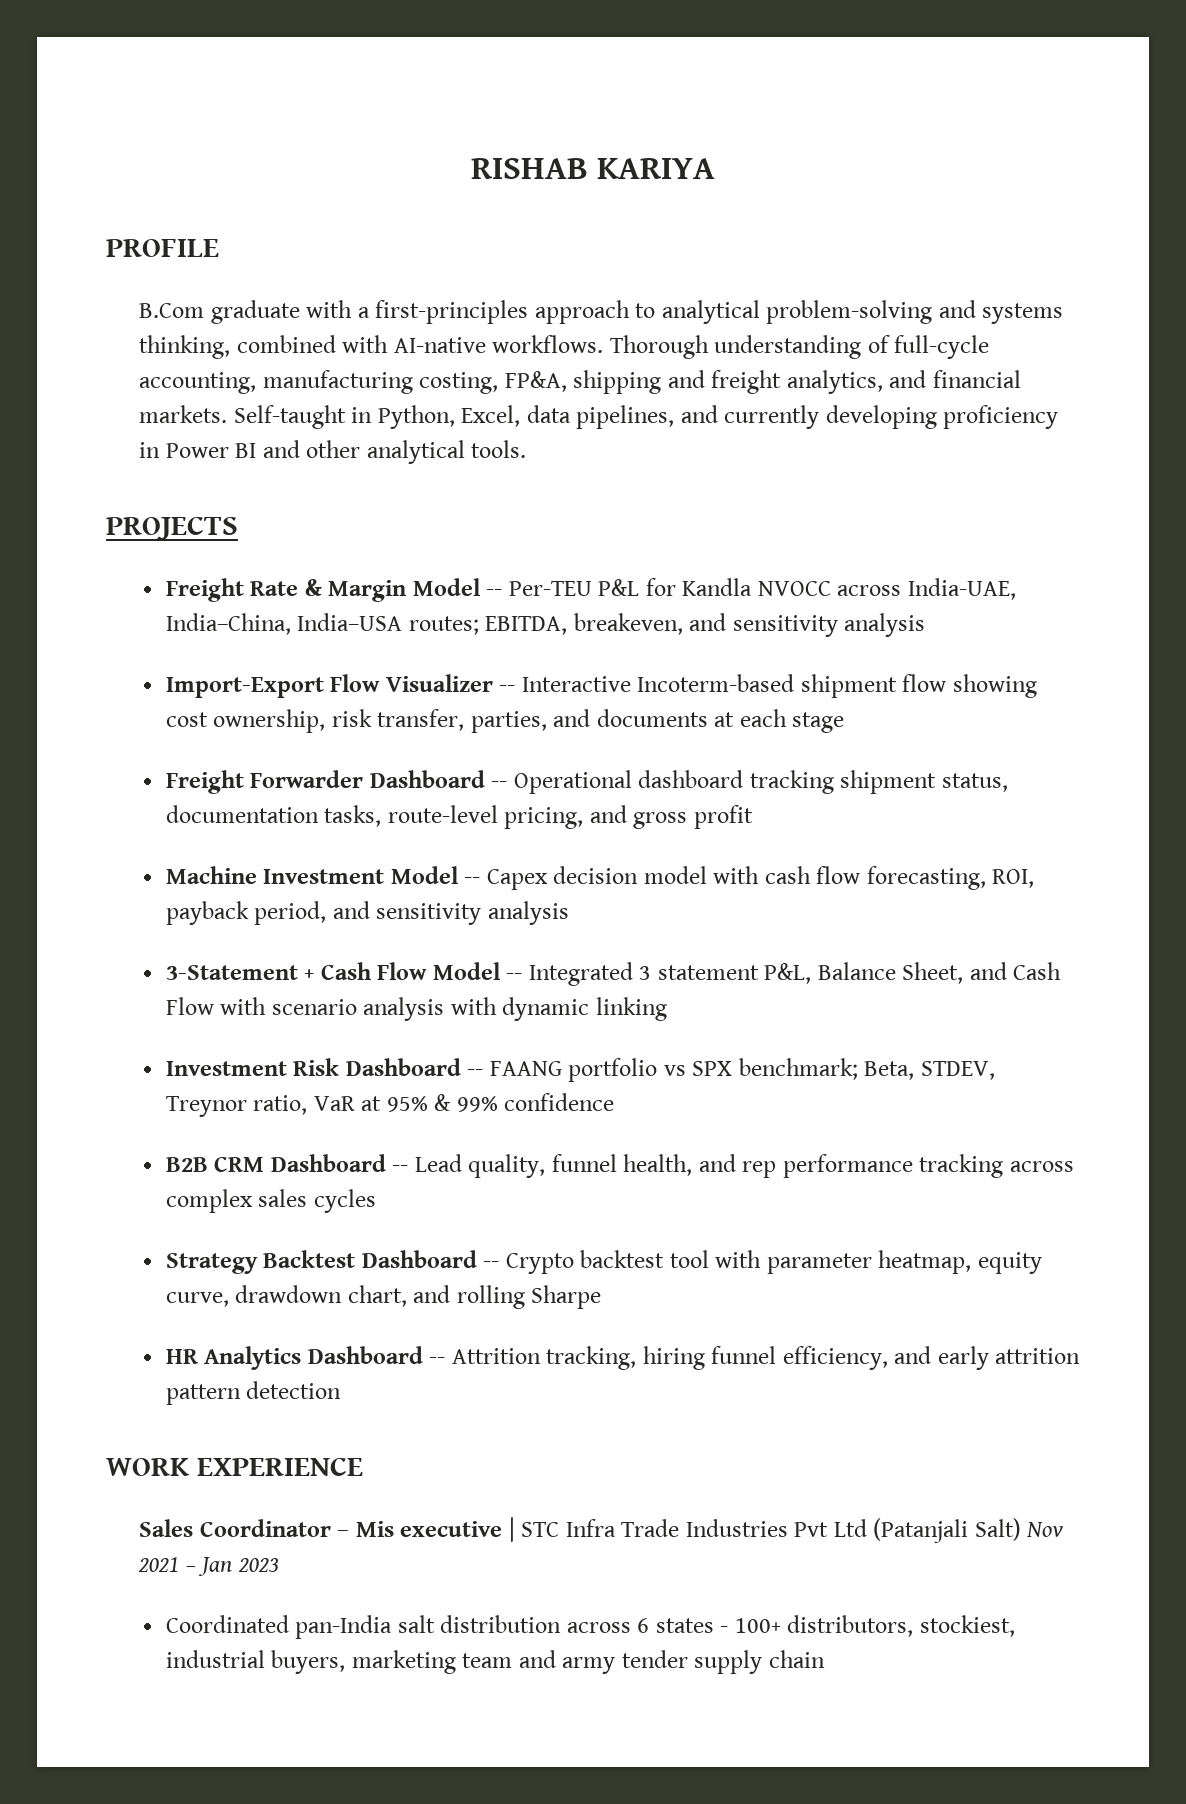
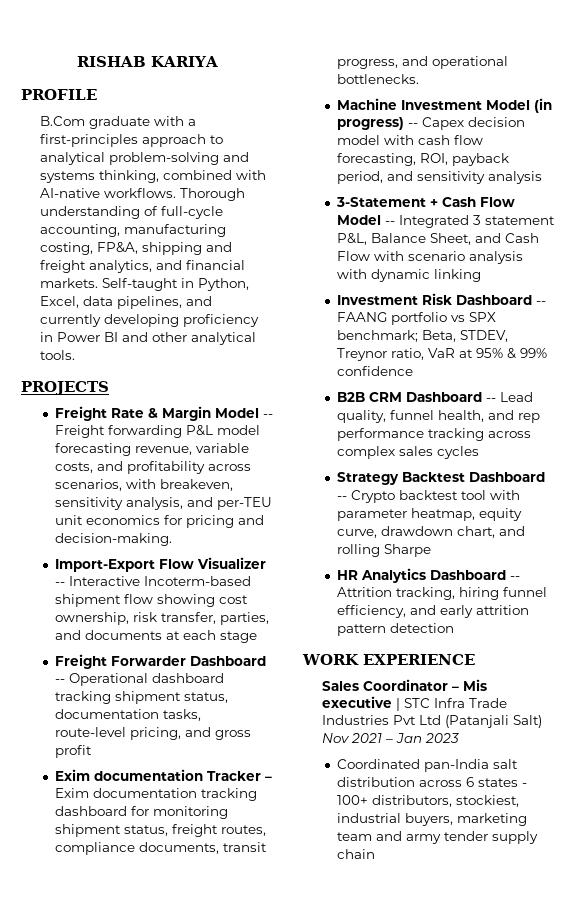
- Freight Rate & Margin Model -- Per-TEU P&L for Kandla NVOCC across India-UAE, India–China, India–USA routes; EBITDA, breakeven, and sensitivity analysis
+ Freight Rate & Margin Model -- Freight forwarding P&L model forecasting revenue, variable costs, and profitability across scenarios, with breakeven, sensitivity analysis, and per-TEU unit economics for pricing and decision-making.
+ Exim documentation Tracker – Exim documentation tracking dashboard for monitoring shipment status, freight routes, compliance documents, transit progress, and operational bottlenecks.
- Machine Investment Model -- Capex decision model with cash flow forecasting, ROI, payback period, and sensitivity analysis
+ Machine Investment Model (in progress) -- Capex decision model with cash flow forecasting, ROI, payback period, and sensitivity analysis

